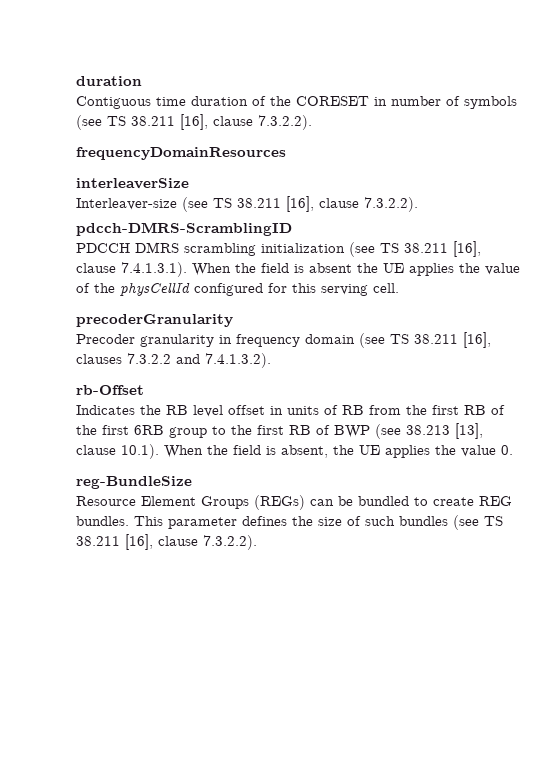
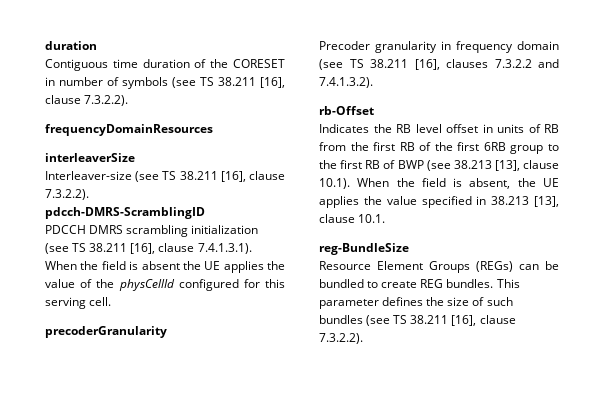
- Indicates the RB level offset in units of RB from the first RB of the first 6RB group to the first RB of BWP (see 38.213 [13], clause 10.1). When the field is absent, the UE applies the value 0.
+ Indicates the RB level offset in units of RB from the first RB of the first 6RB group to the first RB of BWP (see 38.213 [13], clause 10.1). When the field is absent, the UE applies the value specified in 38.213 [13], clause 10.1.

